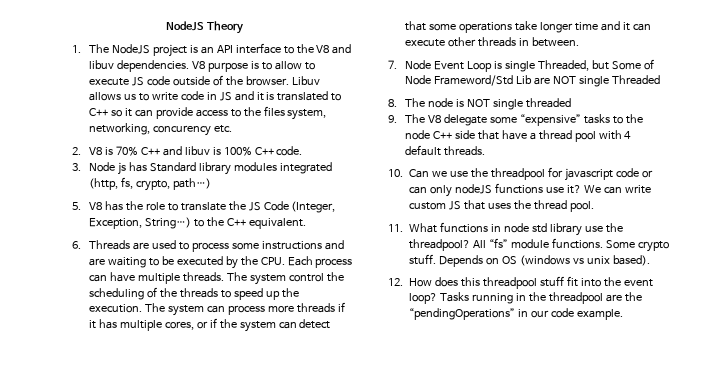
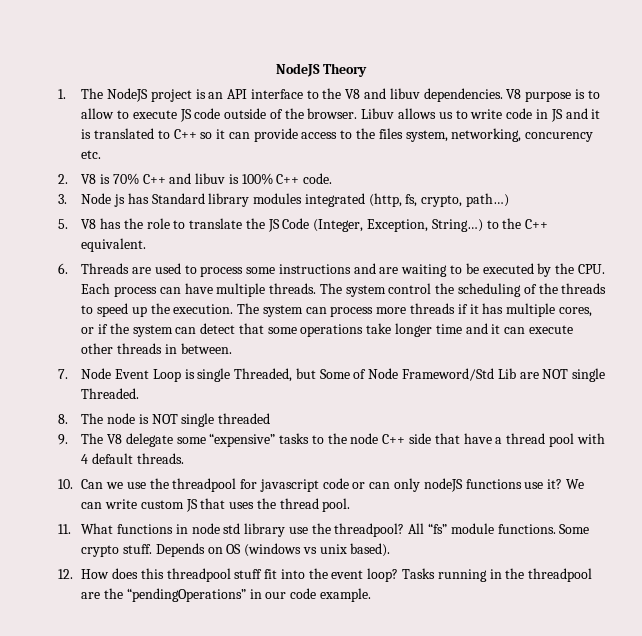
- 7. Node Event Loop is single Threaded, but Some of Node Frameword/Std Lib are NOT single Threaded
+ 7. Node Event Loop is single Threaded, but Some of Node Frameword/Std Lib are NOT single Threaded.

